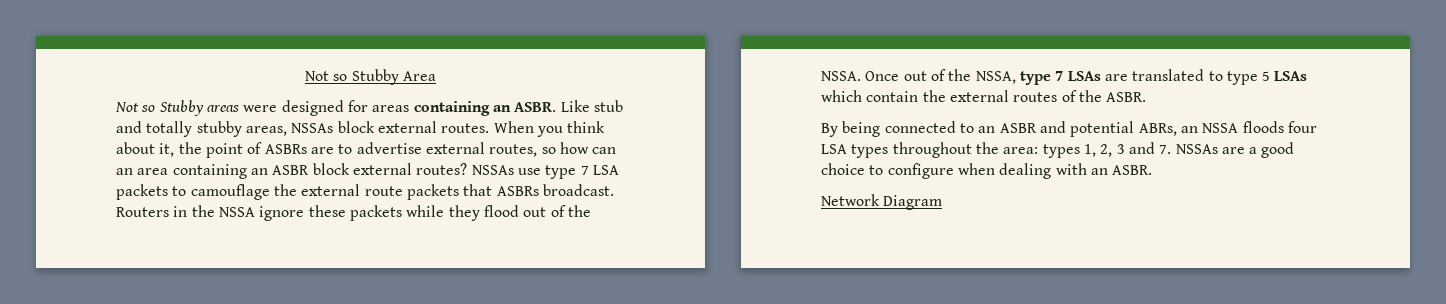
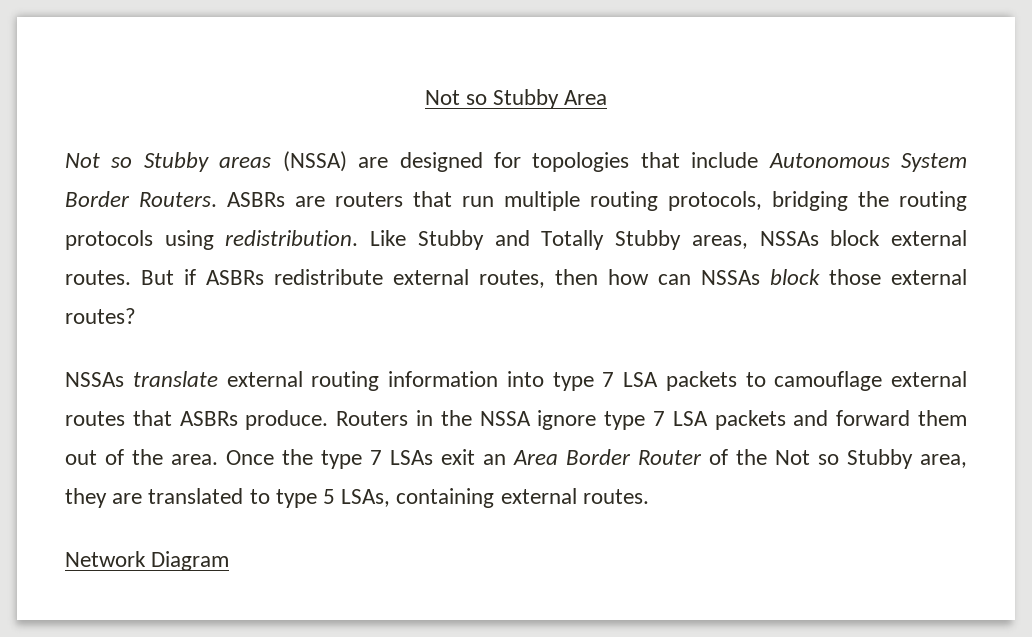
- Not so Stubby areas were designed for areas containing an ASBR. Like stub and totally stubby areas, NSSAs block external routes.
+ Not so Stubby areas (NSSA) are designed for topologies that include Autonomous System Border Routers. ASBRs are routers that run multiple routing protocols, bridging the routing protocols using redistribution. Like Stubby and Totally Stubby areas, NSSAs block external routes.
- When you think about it, the point of ASBRs are to advertise external routes, so how can an area containing an ASBR block external routes? NSSAs use type 7 LSA packets to camouflage the external route packets that ASBRs broadcast.
+ But if ASBRs redistribute external routes, then how can NSSAs block those external routes?
+ NSSAs translate external routing information into type 7 LSA packets to camouflage external routes that ASBRs produce.
- Routers in the NSSA ignore these packets while they flood out of the NSSA. Once out of the NSSA, type 7 LSAs are translated to type 5 LSAs which contain the external routes of the ASBR.
- By being connected to an ASBR and potential ABRs, an NSSA floods four LSA types throughout the area: types 1, 2, 3 and 7. NSSAs are a good choice to configure when dealing with an ASBR.
+ Routers in the NSSA ignore type 7 LSA packets and forward them out of the area. Once the type 7 LSAs exit an Area Border Router of the Not so Stubby area, they are translated to type 5 LSAs, containing external routes.

